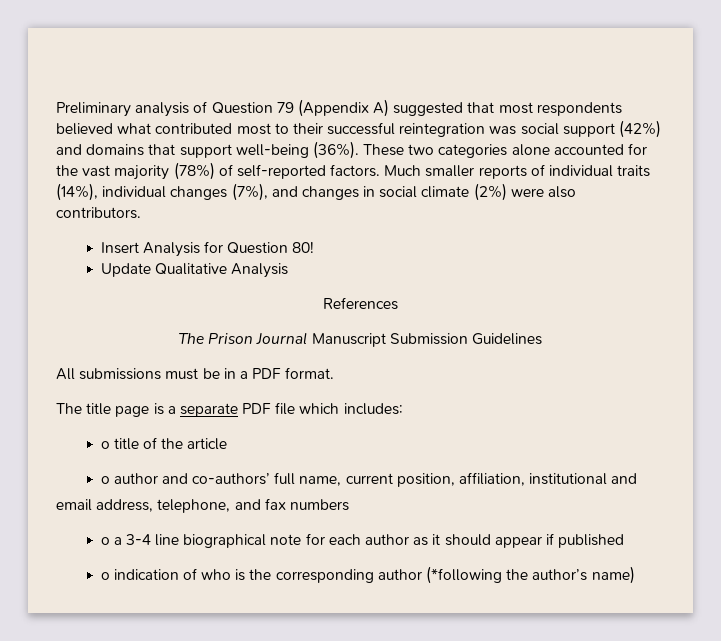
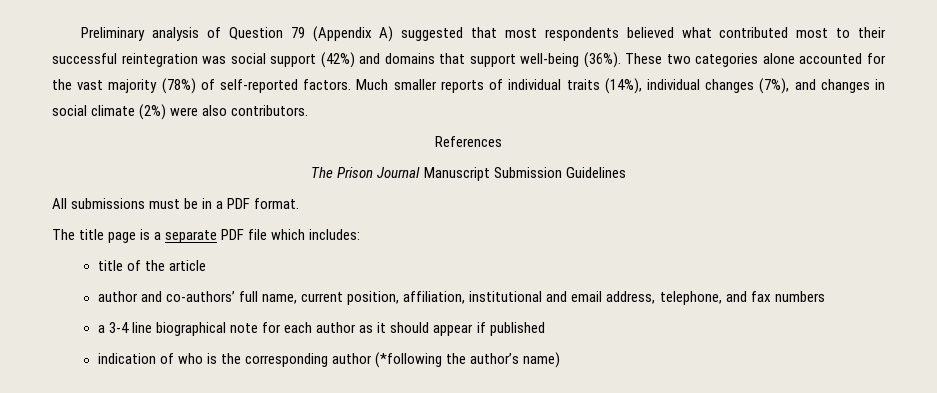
- Insert Analysis for Question 80!
- Update Qualitative Analysis
- o title of the article
+ title of the article
- o author and co-authors’ full name, current position, affiliation, institutional and
- email address, telephone, and fax numbers
+ author and co-authors’ full name, current position, affiliation, institutional and email address, telephone, and fax numbers
- o a 3-4 line biographical note for each author as it should appear if published
+ a 3-4 line biographical note for each author as it should appear if published
- o indication of who is the corresponding author (*following the author’s name)
+ indication of who is the corresponding author (*following the author’s name)

